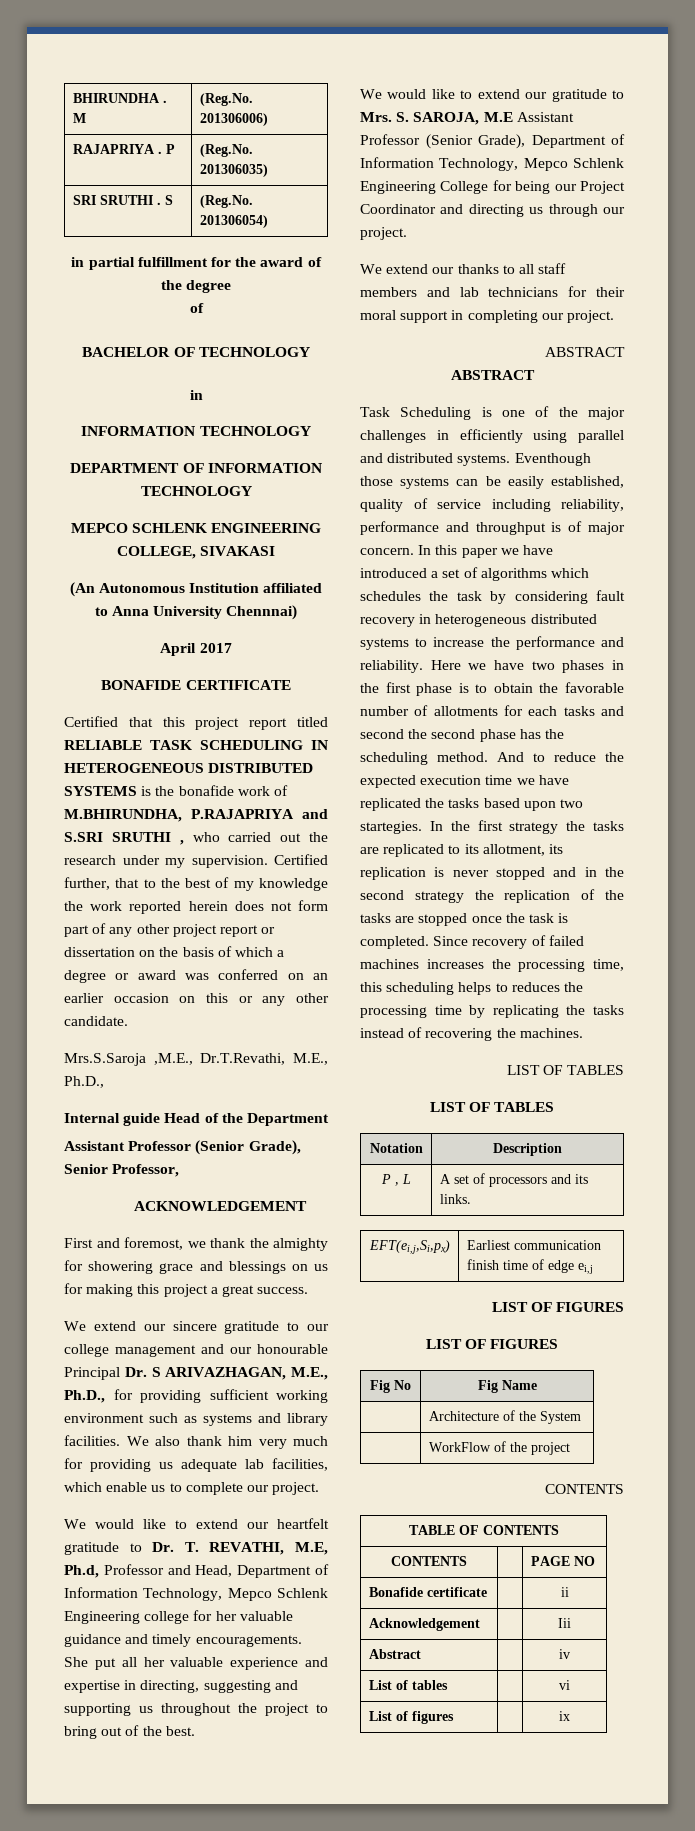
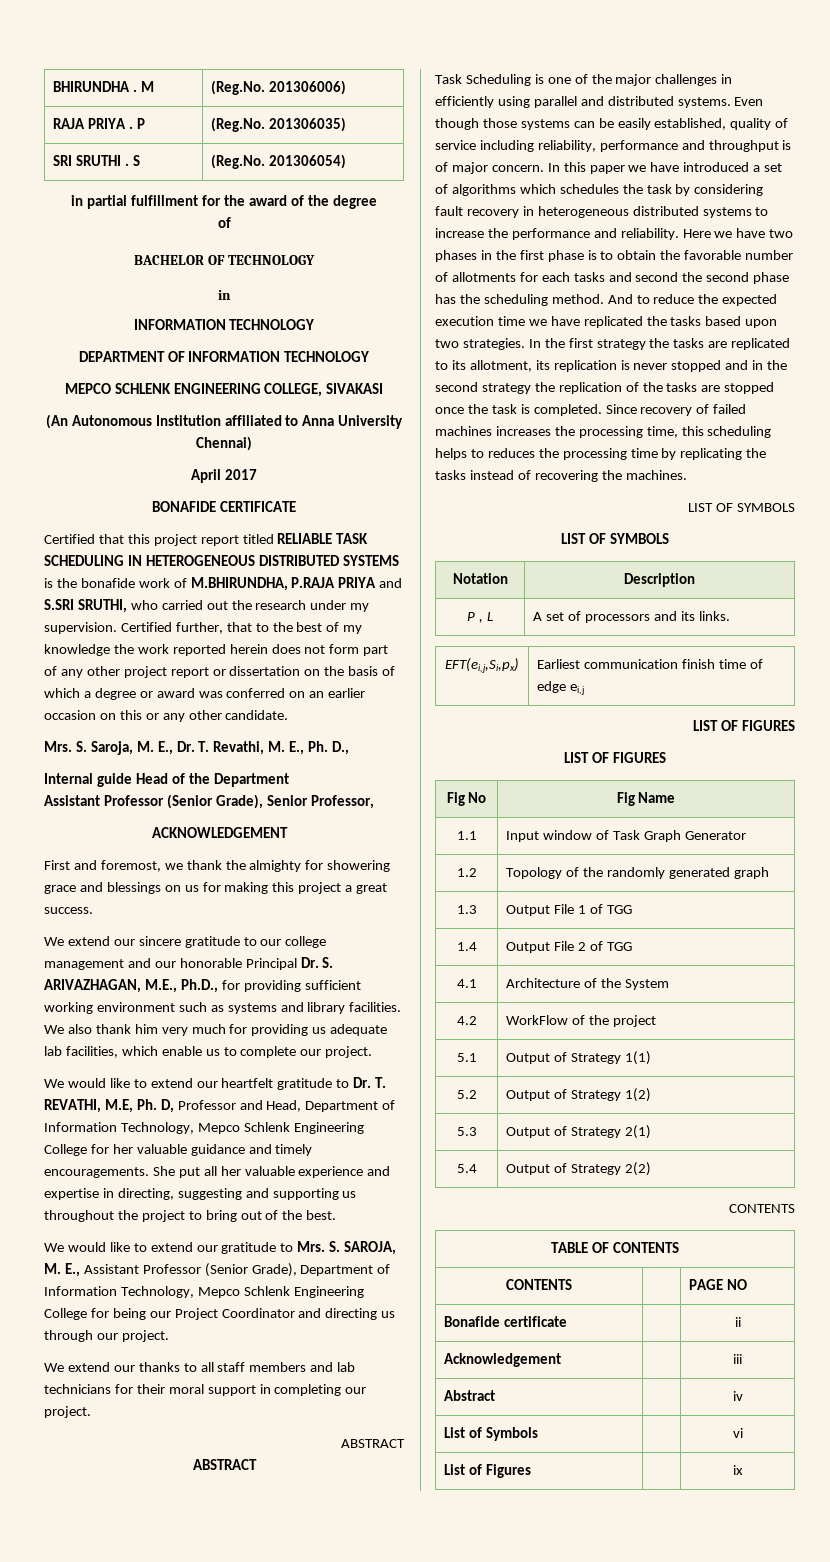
- RAJAPRIYA . P | (Reg.No. 201306035)
+ RAJA PRIYA . P | (Reg.No. 201306035)
- (An Autonomous Institution affiliated to Anna University Chennnai)
+ (An Autonomous Institution affiliated to Anna University Chennai)
- Certified that this project report titled RELIABLE TASK SCHEDULING IN HETEROGENEOUS DISTRIBUTED SYSTEMS is the bonafide work of M.BHIRUNDHA, P.RAJAPRIYA and S.SRI SRUTHI , who carried out the research under my supervision.
+ Certified that this project report titled RELIABLE TASK SCHEDULING IN HETEROGENEOUS DISTRIBUTED SYSTEMS is the bonafide work of M.BHIRUNDHA, P.RAJA PRIYA and S.SRI SRUTHI, who carried out the research under my supervision.
- Mrs.S.Saroja ,M.E., Dr.T.Revathi, M.E., Ph.D.,
+ Mrs. S. Saroja, M. E., Dr. T. Revathi, M. E., Ph. D.,
- We extend our sincere gratitude to our college management and our honourable Principal Dr. S ARIVAZHAGAN, M.E., Ph.D., for providing sufficient working environment such as systems and library facilities.
+ We extend our sincere gratitude to our college management and our honorable Principal Dr. S. ARIVAZHAGAN, M.E., Ph.D., for providing sufficient working environment such as systems and library facilities.
- We would like to extend our heartfelt gratitude to Dr. T. REVATHI, M.E, Ph.d, Professor and Head, Department of Information Technology, Mepco Schlenk Engineering college for her valuable guidance and timely encouragements.
+ We would like to extend our heartfelt gratitude to Dr. T. REVATHI, M.E, Ph. D, Professor and Head, Department of Information Technology, Mepco Schlenk Engineering College for her valuable guidance and timely encouragements.
- We would like to extend our gratitude to Mrs. S. SAROJA, M.E Assistant Professor (Senior Grade), Department of Information Technology, Mepco Schlenk Engineering College for being our Project Coordinator and directing us through our project.
+ We would like to extend our gratitude to Mrs. S. SAROJA, M. E., Assistant Professor (Senior Grade), Department of Information Technology, Mepco Schlenk Engineering College for being our Project Coordinator and directing us through our project.
- Eventhough those systems can be easily established, quality of service including reliability, performance and throughput is of major concern.
+ Even though those systems can be easily established, quality of service including reliability, performance and throughput is of major concern.
- And to reduce the expected execution time we have replicated the tasks based upon two startegies.
+ And to reduce the expected execution time we have replicated the tasks based upon two strategies.
  Since recovery of failed machines increases the processing time, this scheduling helps to reduces the processing time by replicating the tasks instead of recovering the machines.
- LIST OF TABLES
- LIST OF TABLES
+ LIST OF SYMBOLS
+ LIST OF SYMBOLS
- | Architecture of the System
+ 1.1 | Input window of Task Graph Generator
+ 1.2 | Topology of the randomly generated graph
+ 1.3 | Output File 1 of TGG
+ 1.4 | Output File 2 of TGG
+ 4.1 | Architecture of the System
- | WorkFlow of the project
+ 4.2 | WorkFlow of the project
+ 5.1 | Output of Strategy 1(1)
+ 5.2 | Output of Strategy 1(2)
+ 5.3 | Output of Strategy 2(1)
+ 5.4 | Output of Strategy 2(2)
- Acknowledgement | | Iii
+ Acknowledgement | | iii
- List of tables | | vi
+ List of Symbols | | vi
- List of figures | | ix
+ List of Figures | | ix

